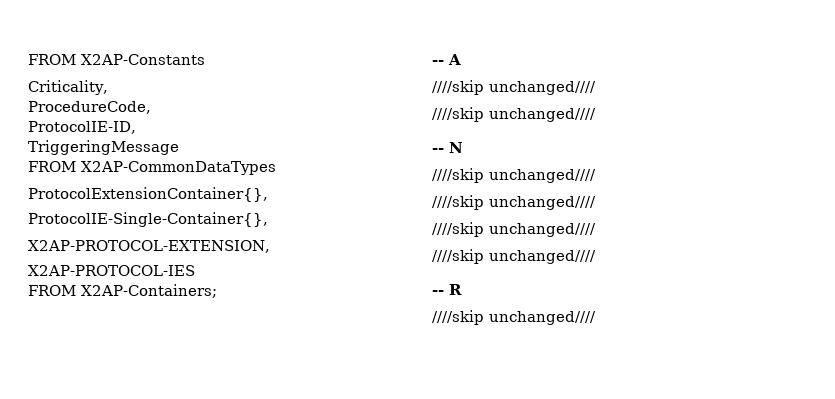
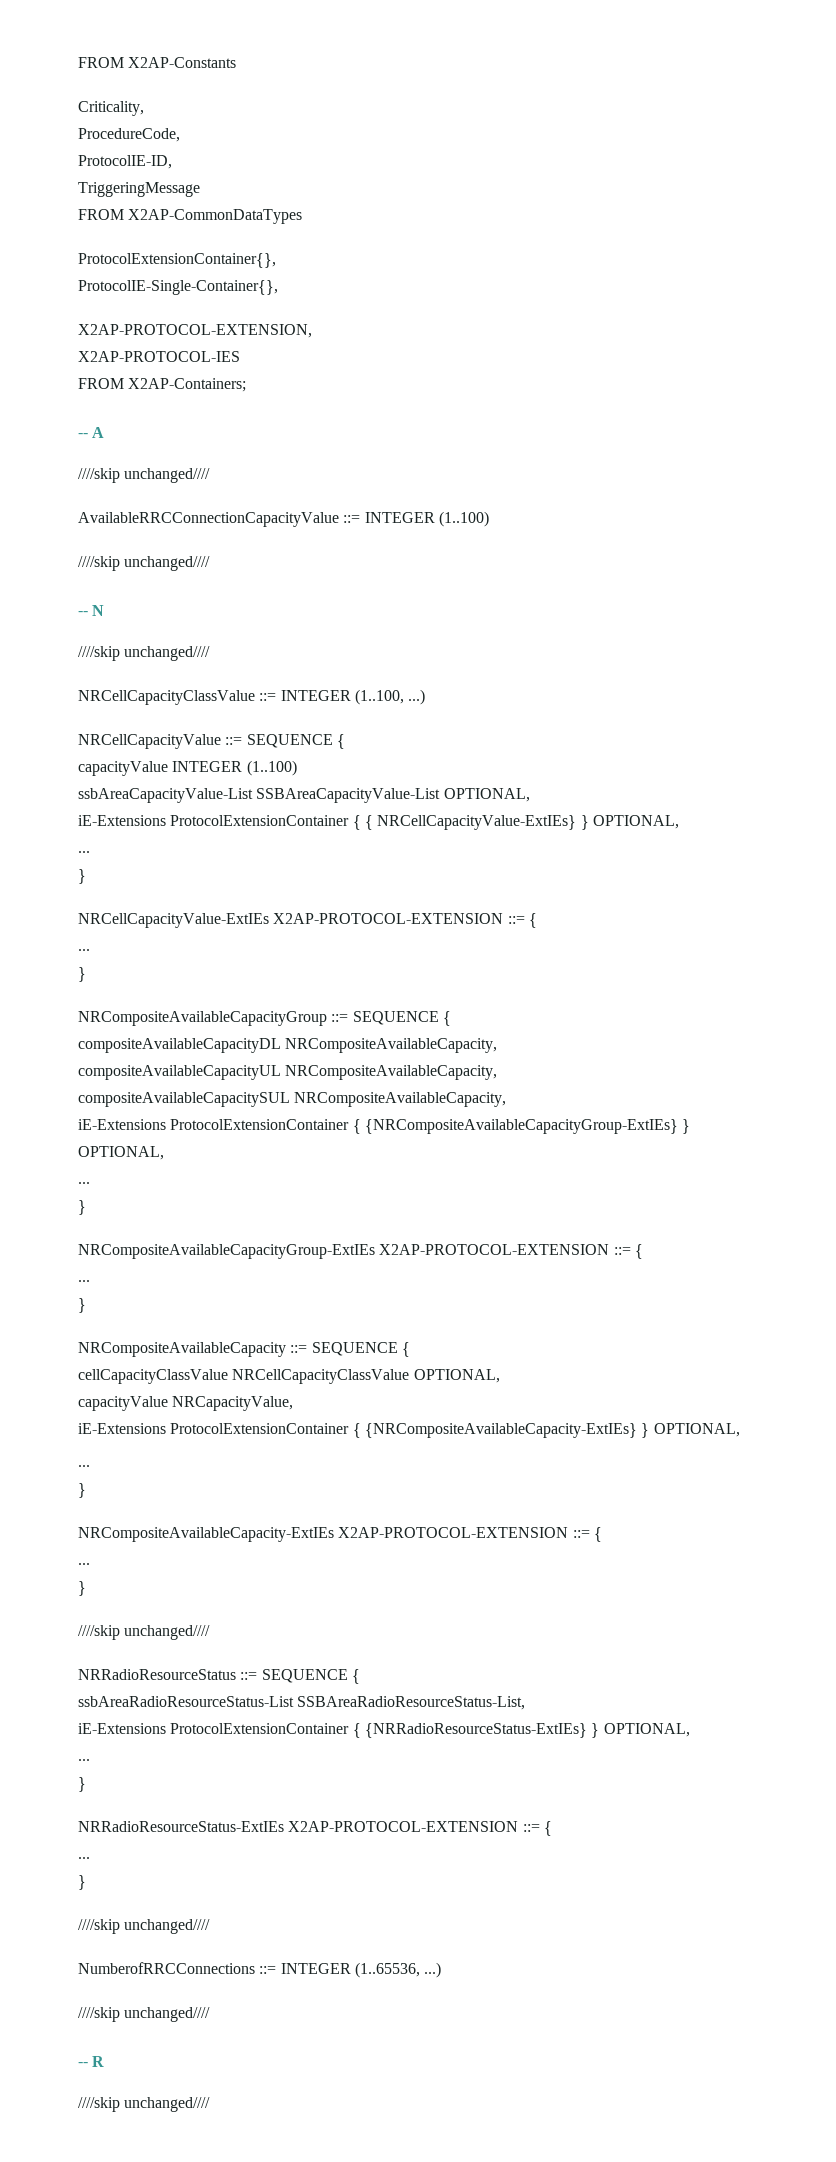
+ AvailableRRCConnectionCapacityValue ::= INTEGER (1..100)
  -- N
  ////skip unchanged////
+ NRCellCapacityClassValue ::= INTEGER (1..100, ...)
+ NRCellCapacityValue ::= SEQUENCE {
+ capacityValue INTEGER (1..100)
+ ssbAreaCapacityValue-List SSBAreaCapacityValue-List OPTIONAL,
+ iE-Extensions ProtocolExtensionContainer { { NRCellCapacityValue-ExtIEs} } OPTIONAL,
+ ...
+ }
+ NRCellCapacityValue-ExtIEs X2AP-PROTOCOL-EXTENSION ::= {
+ ...
+ }
+ NRCompositeAvailableCapacityGroup ::= SEQUENCE {
+ compositeAvailableCapacityDL NRCompositeAvailableCapacity,
+ compositeAvailableCapacityUL NRCompositeAvailableCapacity,
+ compositeAvailableCapacitySUL NRCompositeAvailableCapacity,
+ iE-Extensions ProtocolExtensionContainer { {NRCompositeAvailableCapacityGroup-ExtIEs} } OPTIONAL,
+ ...
+ }
+ NRCompositeAvailableCapacityGroup-ExtIEs X2AP-PROTOCOL-EXTENSION ::= {
+ ...
+ }
+ NRCompositeAvailableCapacity ::= SEQUENCE {
+ cellCapacityClassValue NRCellCapacityClassValue OPTIONAL,
+ capacityValue NRCapacityValue,
+ iE-Extensions ProtocolExtensionContainer { {NRCompositeAvailableCapacity-ExtIEs} } OPTIONAL,
+ ...
+ }
+ NRCompositeAvailableCapacity-ExtIEs X2AP-PROTOCOL-EXTENSION ::= {
+ ...
+ }
  ////skip unchanged////
+ NRRadioResourceStatus ::= SEQUENCE {
+ ssbAreaRadioResourceStatus-List SSBAreaRadioResourceStatus-List,
+ iE-Extensions ProtocolExtensionContainer { {NRRadioResourceStatus-ExtIEs} } OPTIONAL,
+ ...
+ }
+ NRRadioResourceStatus-ExtIEs X2AP-PROTOCOL-EXTENSION ::= {
+ ...
+ }
  ////skip unchanged////
+ NumberofRRCConnections ::= INTEGER (1..65536, ...)

